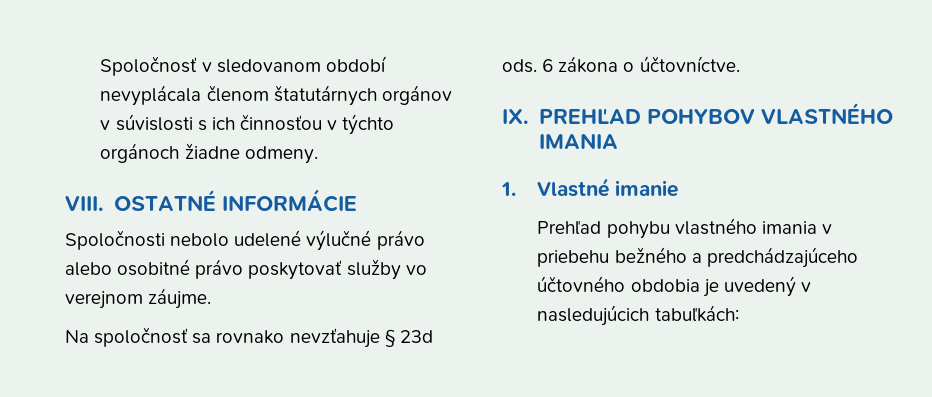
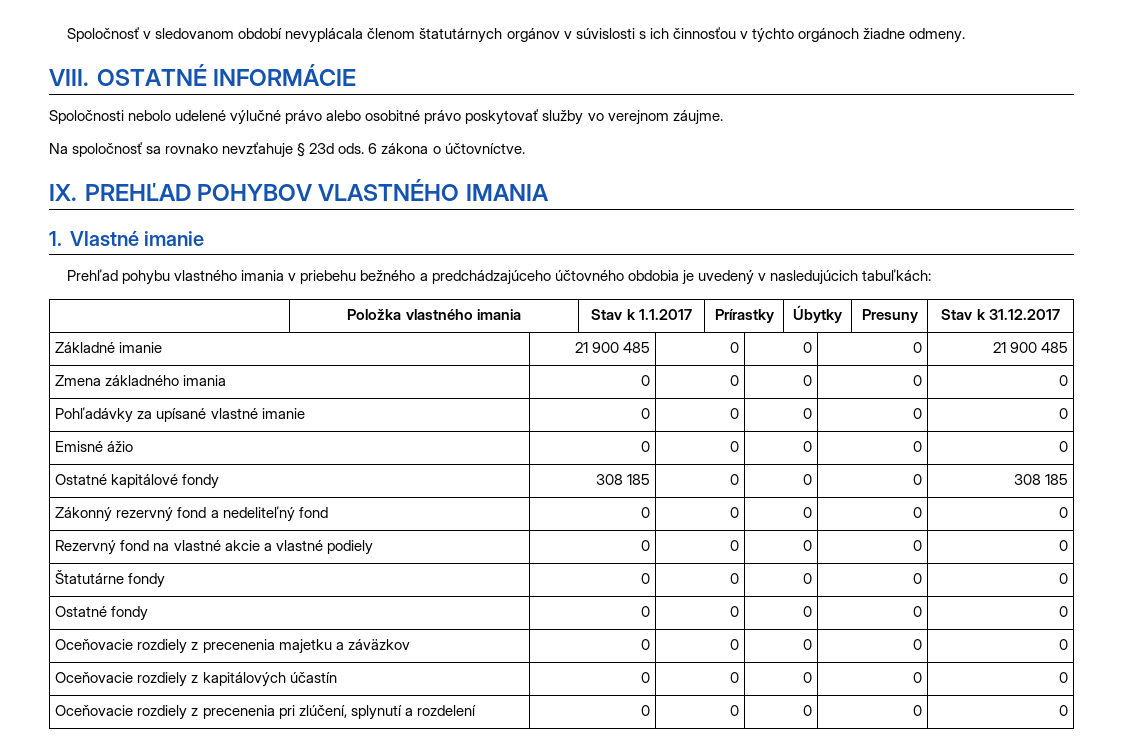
+ | Položka vlastného imania | Stav k 1.1.2017 | Prírastky | Úbytky | Presuny | Stav k 31.12.2017
+ Základné imanie | 21 900 485 | 0 | 0 | 0 | 21 900 485
+ Zmena základného imania | 0 | 0 | 0 | 0 | 0
+ Pohľadávky za upísané vlastné imanie | 0 | 0 | 0 | 0 | 0
+ Emisné ážio | 0 | 0 | 0 | 0 | 0
+ Ostatné kapitálové fondy | 308 185 | 0 | 0 | 0 | 308 185
+ Zákonný rezervný fond a nedeliteľný fond | 0 | 0 | 0 | 0 | 0
+ Rezervný fond na vlastné akcie a vlastné podiely | 0 | 0 | 0 | 0 | 0
+ Štatutárne fondy | 0 | 0 | 0 | 0 | 0
+ Ostatné fondy | 0 | 0 | 0 | 0 | 0
+ Oceňovacie rozdiely z precenenia majetku a záväzkov | 0 | 0 | 0 | 0 | 0
+ Oceňovacie rozdiely z kapitálových účastín | 0 | 0 | 0 | 0 | 0
+ Oceňovacie rozdiely z precenenia pri zlúčení, splynutí a rozdelení | 0 | 0 | 0 | 0 | 0

